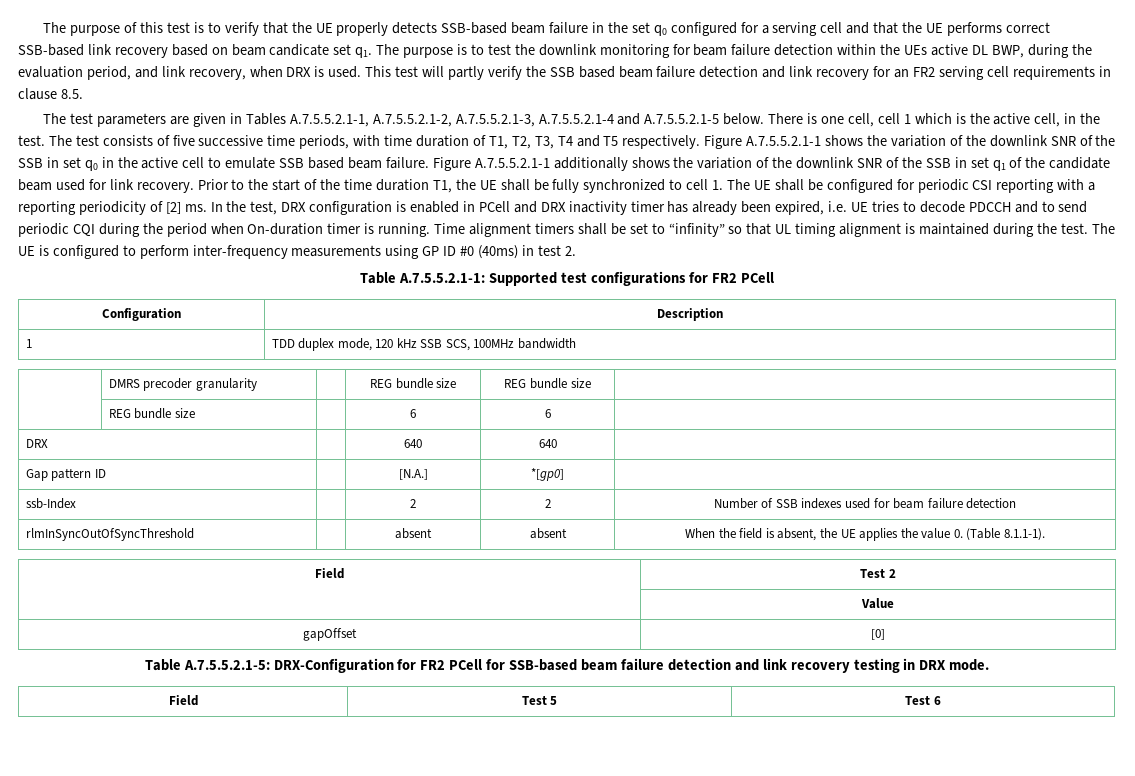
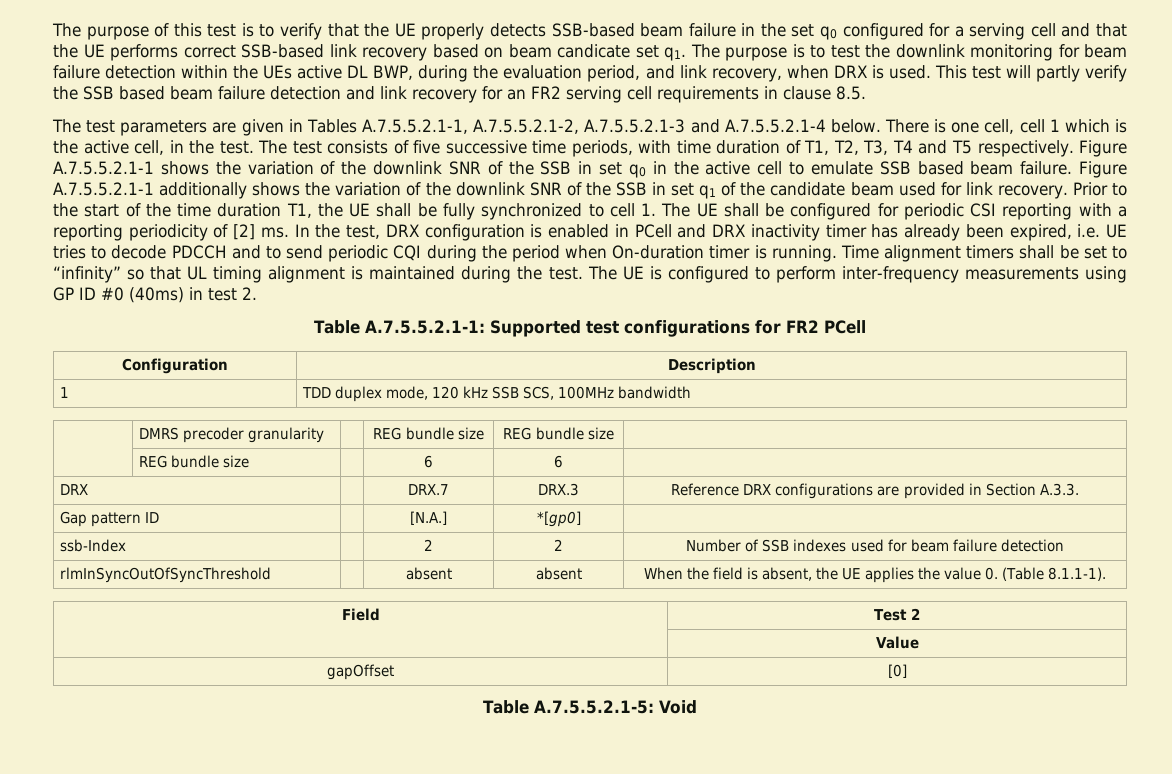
- The test parameters are given in Tables A.7.5.5.2.1-1, A.7.5.5.2.1-2, A.7.5.5.2.1-3, A.7.5.5.2.1-4 and A.7.5.5.2.1-5 below.
+ The test parameters are given in Tables A.7.5.5.2.1-1, A.7.5.5.2.1-2, A.7.5.5.2.1-3 and A.7.5.5.2.1-4 below.
- DRX | | 640 | 640 |
+ DRX | | DRX.7 | DRX.3 | Reference DRX configurations are provided in Section A.3.3.
- Table A.7.5.5.2.1-5: DRX-Configuration for FR2 PCell for SSB-based beam failure detection and link recovery testing in DRX mode.
- Field | Test 5 | Test 6
+ Table A.7.5.5.2.1-5: Void

